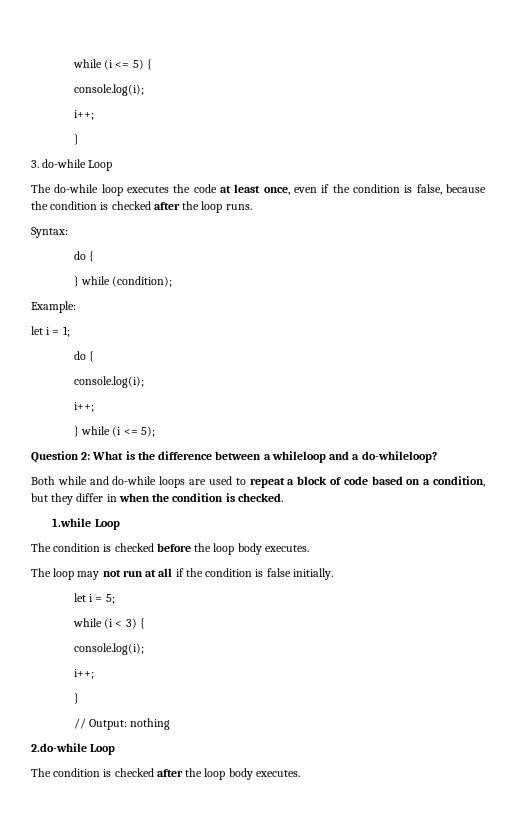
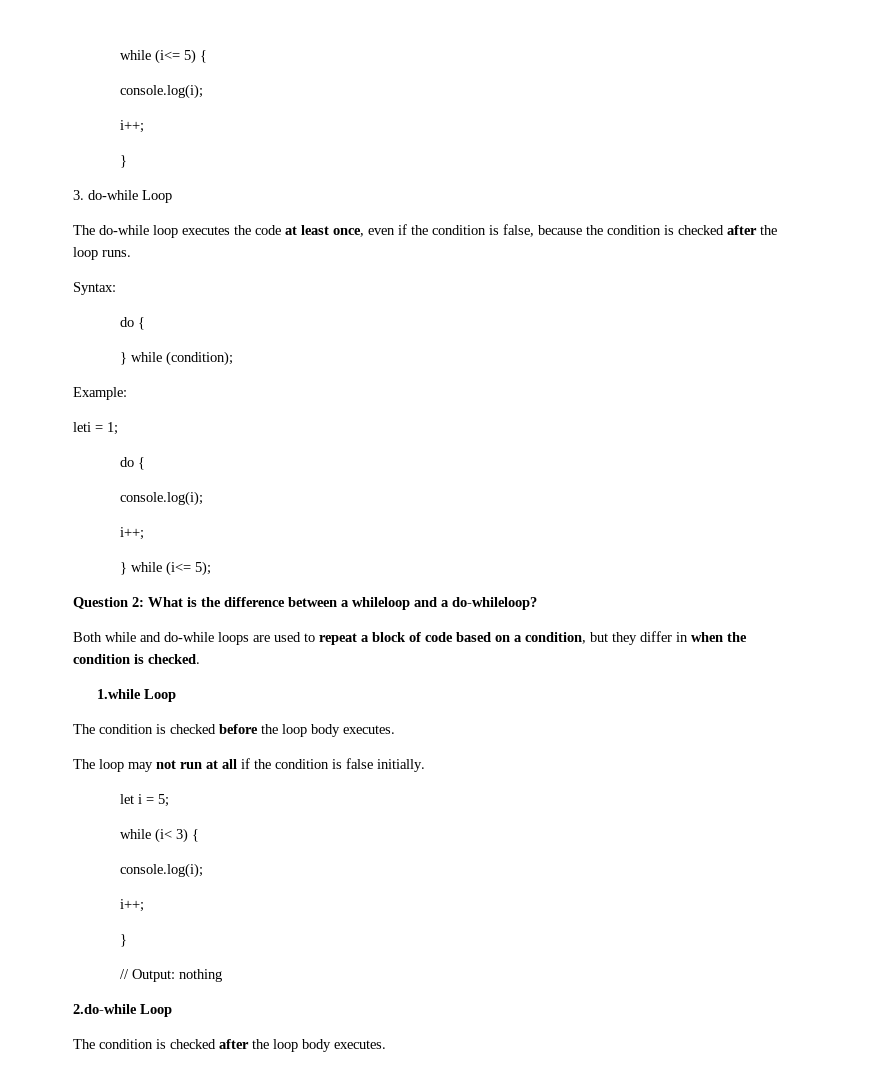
- while (i <= 5) {
+ while (i<= 5) {
- let i = 1;
+ leti = 1;
- } while (i <= 5);
+ } while (i<= 5);
- while (i < 3) {
+ while (i< 3) {

